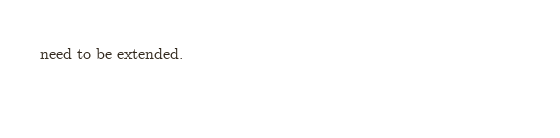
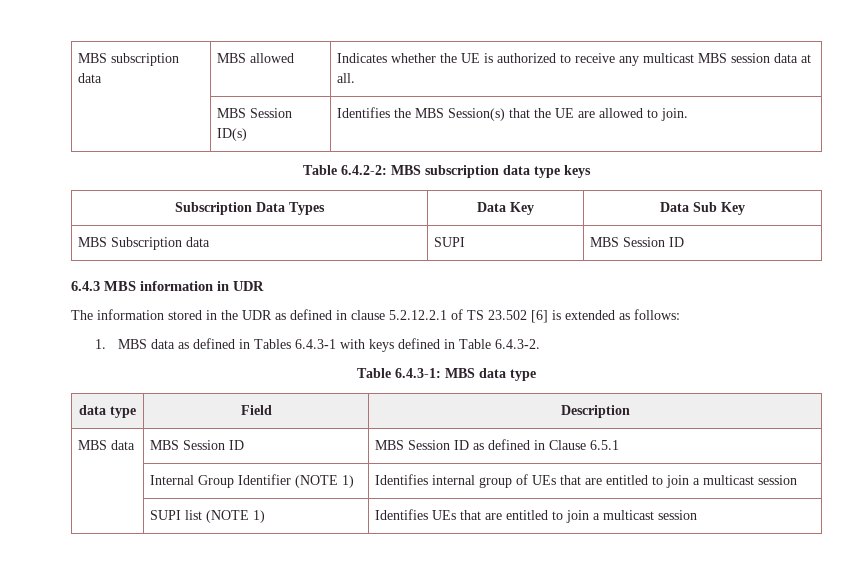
- need to be extended.
+ MBS subscription data | MBS allowed | Indicates whether the UE is authorized to receive any multicast MBS session data at all.
+ | MBS Session ID(s) | Identifies the MBS Session(s) that the UE are allowed to join.
+ Table 6.4.2-2: MBS subscription data type keys
+ Subscription Data Types | Data Key | Data Sub Key
+ MBS Subscription data | SUPI | MBS Session ID
+ 6.4.3 MBS information in UDR
+ The information stored in the UDR as defined in clause 5.2.12.2.1 of TS 23.502 [6] is extended as follows:
+ 1. MBS data as defined in Tables 6.4.3-1 with keys defined in Table 6.4.3-2.
+ Table 6.4.3-1: MBS data type
+ data type | Field | Description
+ MBS data | MBS Session ID | MBS Session ID as defined in Clause 6.5.1
+ | Internal Group Identifier (NOTE 1) | Identifies internal group of UEs that are entitled to join a multicast session
+ | SUPI list (NOTE 1) | Identifies UEs that are entitled to join a multicast session

